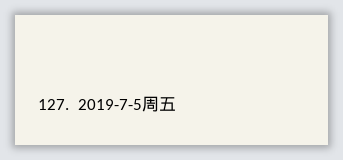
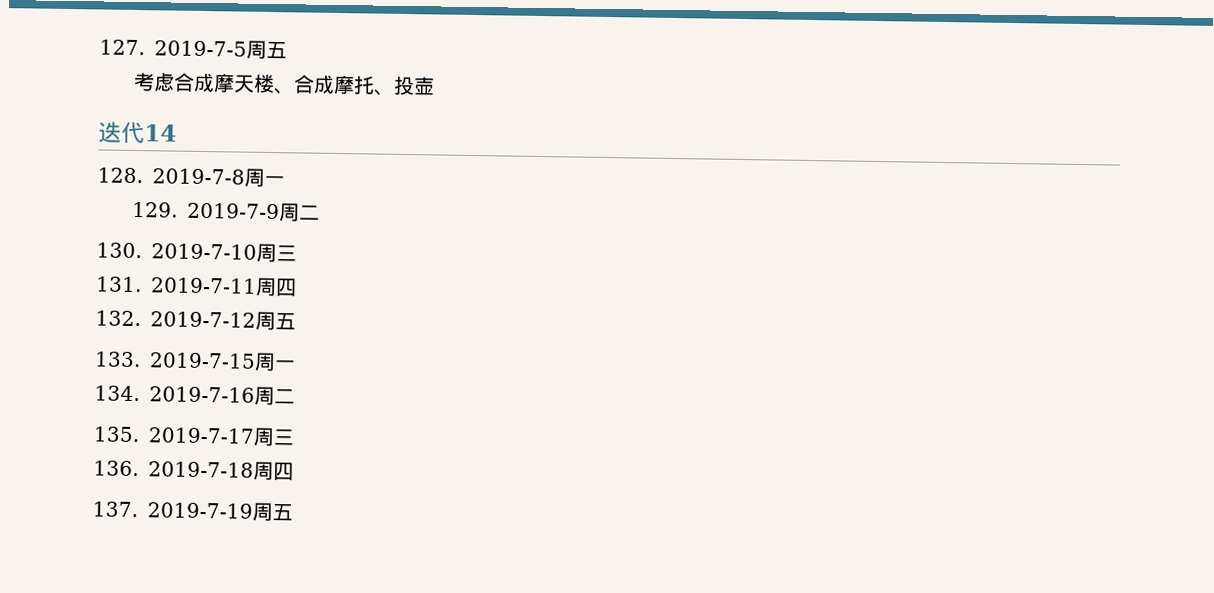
+ 考虑合成摩天楼、合成摩托、投壶
+ 迭代14
+ 128. 2019-7-8周一
+ 129. 2019-7-9周二
+ 130. 2019-7-10周三
+ 131. 2019-7-11周四
+ 132. 2019-7-12周五
+ 133. 2019-7-15周一
+ 134. 2019-7-16周二
+ 135. 2019-7-17周三
+ 136. 2019-7-18周四
+ 137. 2019-7-19周五

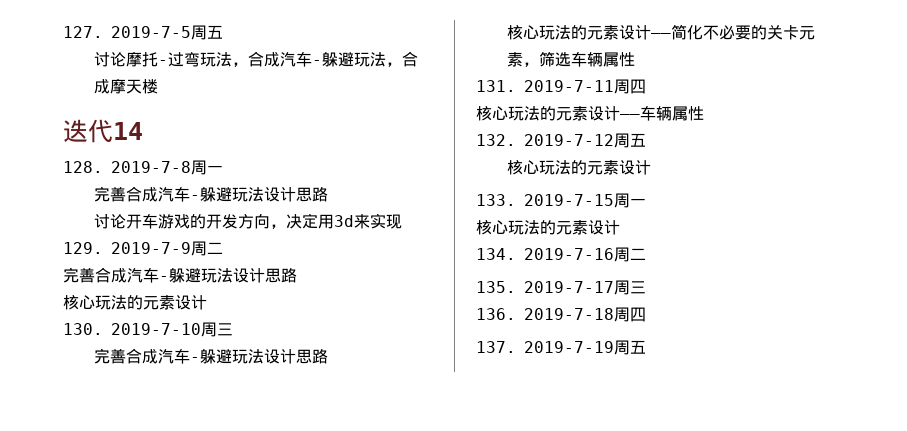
- 考虑合成摩天楼、合成摩托、投壶
+ 讨论摩托-过弯玩法，合成汽车-躲避玩法，合成摩天楼
  128. 2019-7-8周一
+ 完善合成汽车-躲避玩法设计思路
+ 讨论开车游戏的开发方向，决定用3d来实现
  129. 2019-7-9周二
+ 完善合成汽车-躲避玩法设计思路
+ 核心玩法的元素设计
  130. 2019-7-10周三
+ 完善合成汽车-躲避玩法设计思路
+ 核心玩法的元素设计——简化不必要的关卡元素，筛选车辆属性
  131. 2019-7-11周四
+ 核心玩法的元素设计——车辆属性
  132. 2019-7-12周五
+ 核心玩法的元素设计
  133. 2019-7-15周一
+ 核心玩法的元素设计

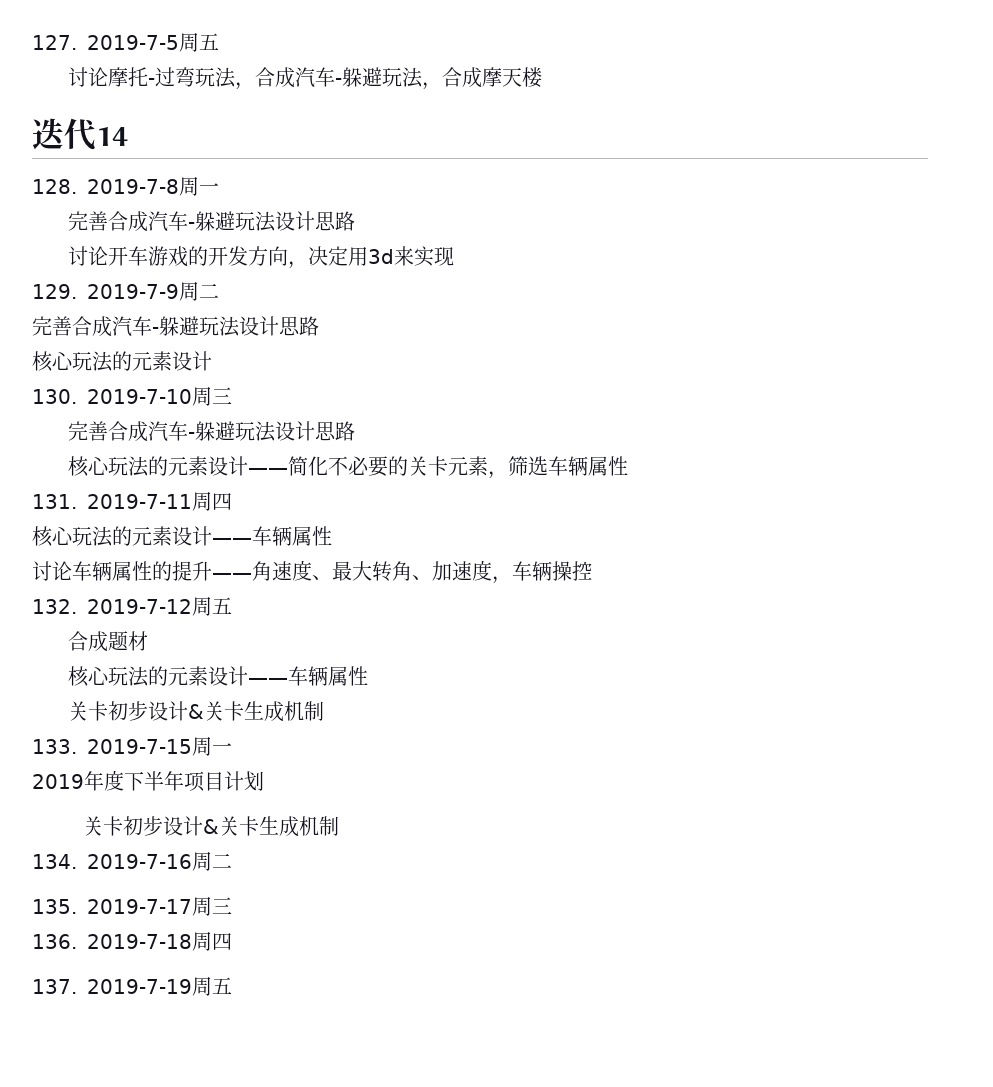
+ 讨论车辆属性的提升——角速度、最大转角、加速度，车辆操控
  132. 2019-7-12周五
- 核心玩法的元素设计
+ 合成题材
+ 核心玩法的元素设计——车辆属性
+ 关卡初步设计&关卡生成机制
  133. 2019-7-15周一
- 核心玩法的元素设计
+ 2019年度下半年项目计划
+ 关卡初步设计&关卡生成机制

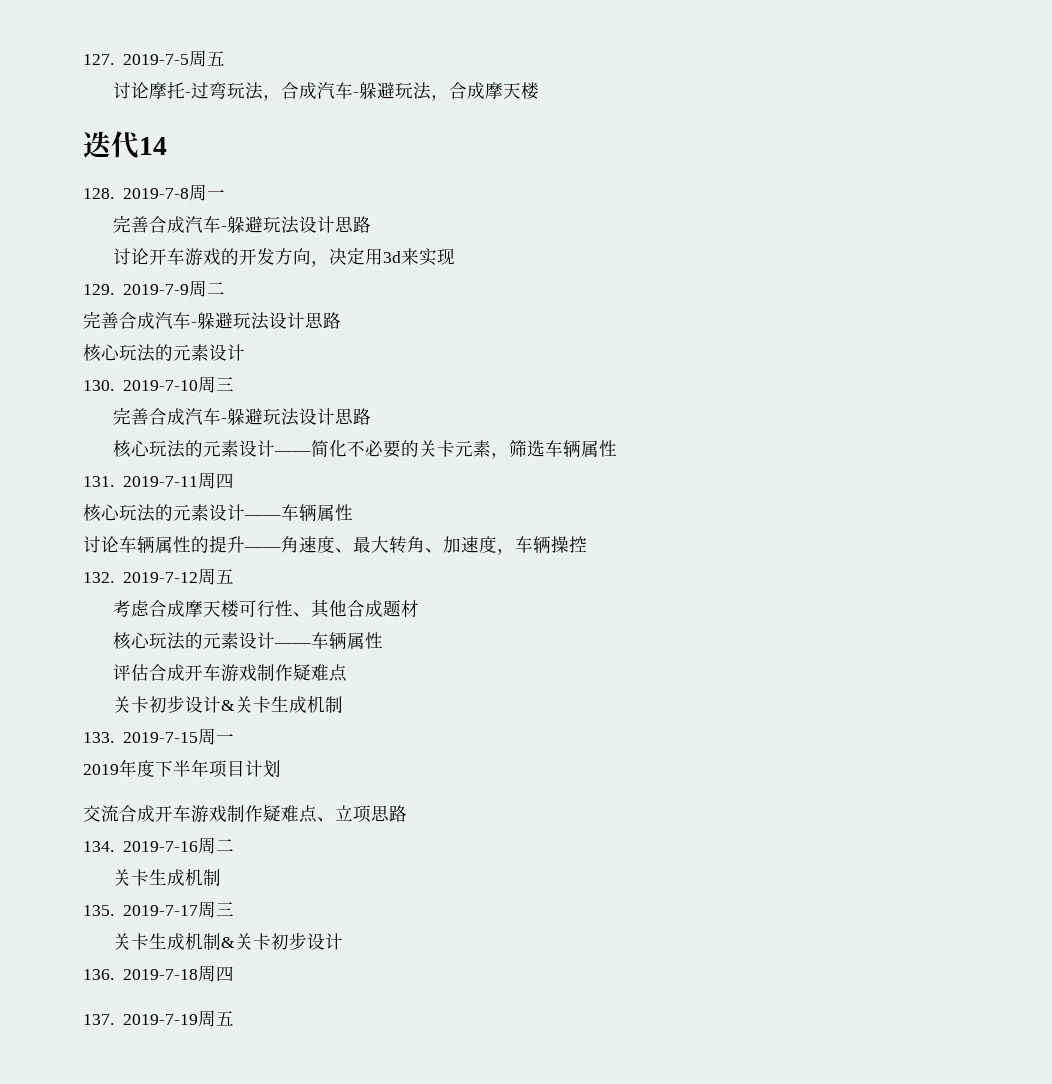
- 合成题材
+ 考虑合成摩天楼可行性、其他合成题材
+ 评估合成开车游戏制作疑难点
  2019年度下半年项目计划
- 关卡初步设计&关卡生成机制
+ 交流合成开车游戏制作疑难点、立项思路
  134. 2019-7-16周二
+ 关卡生成机制
  135. 2019-7-17周三
+ 关卡生成机制&关卡初步设计

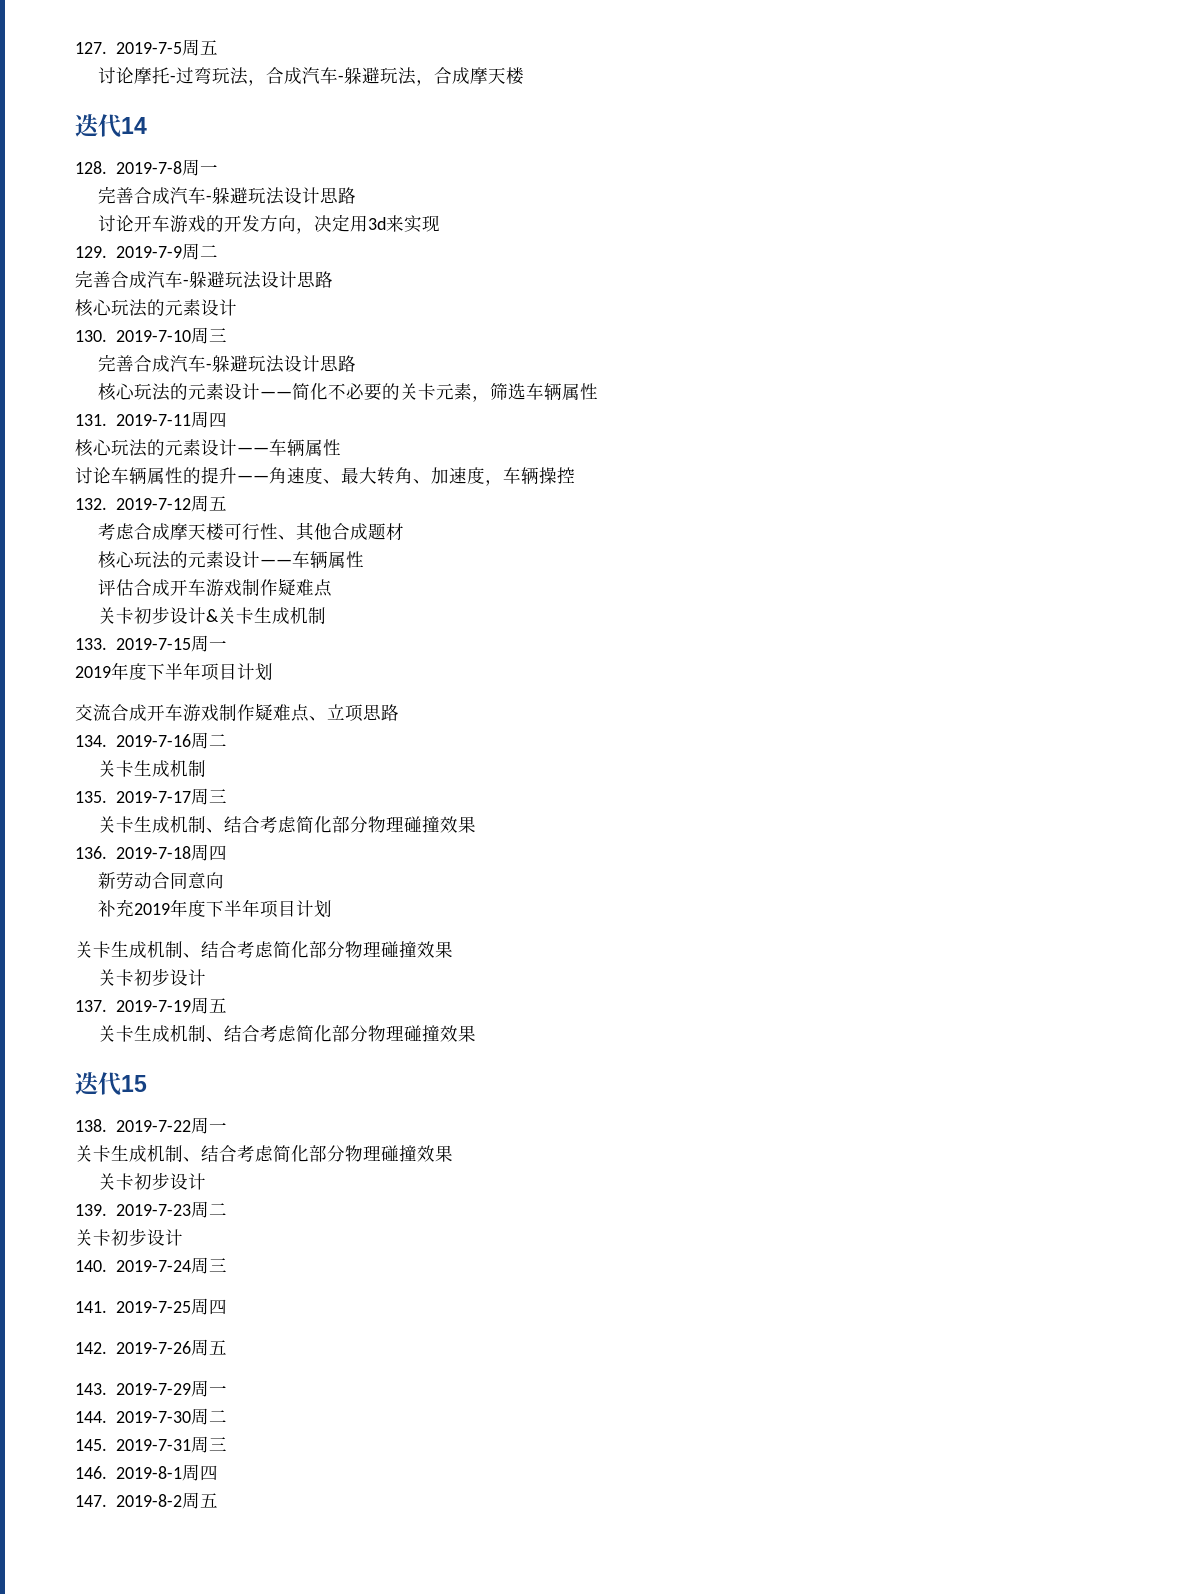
  135. 2019-7-17周三
- 关卡生成机制&关卡初步设计
+ 关卡生成机制、结合考虑简化部分物理碰撞效果
  136. 2019-7-18周四
+ 新劳动合同意向
+ 补充2019年度下半年项目计划
+ 关卡生成机制、结合考虑简化部分物理碰撞效果
+ 关卡初步设计
  137. 2019-7-19周五
+ 关卡生成机制、结合考虑简化部分物理碰撞效果
+ 迭代15
+ 138. 2019-7-22周一
+ 关卡生成机制、结合考虑简化部分物理碰撞效果
+ 关卡初步设计
+ 139. 2019-7-23周二
+ 关卡初步设计
+ 140. 2019-7-24周三
+ 141. 2019-7-25周四
+ 142. 2019-7-26周五
+ 143. 2019-7-29周一
+ 144. 2019-7-30周二
+ 145. 2019-7-31周三
+ 146. 2019-8-1周四
+ 147. 2019-8-2周五

